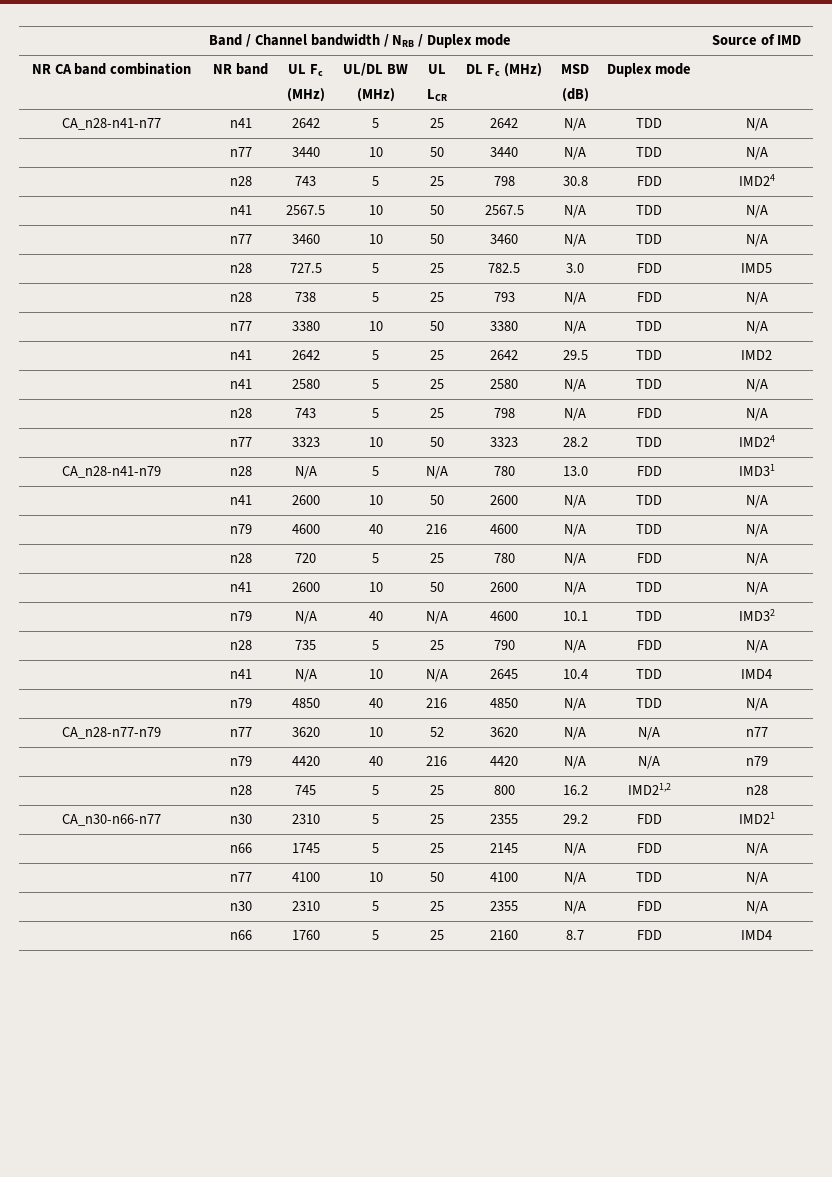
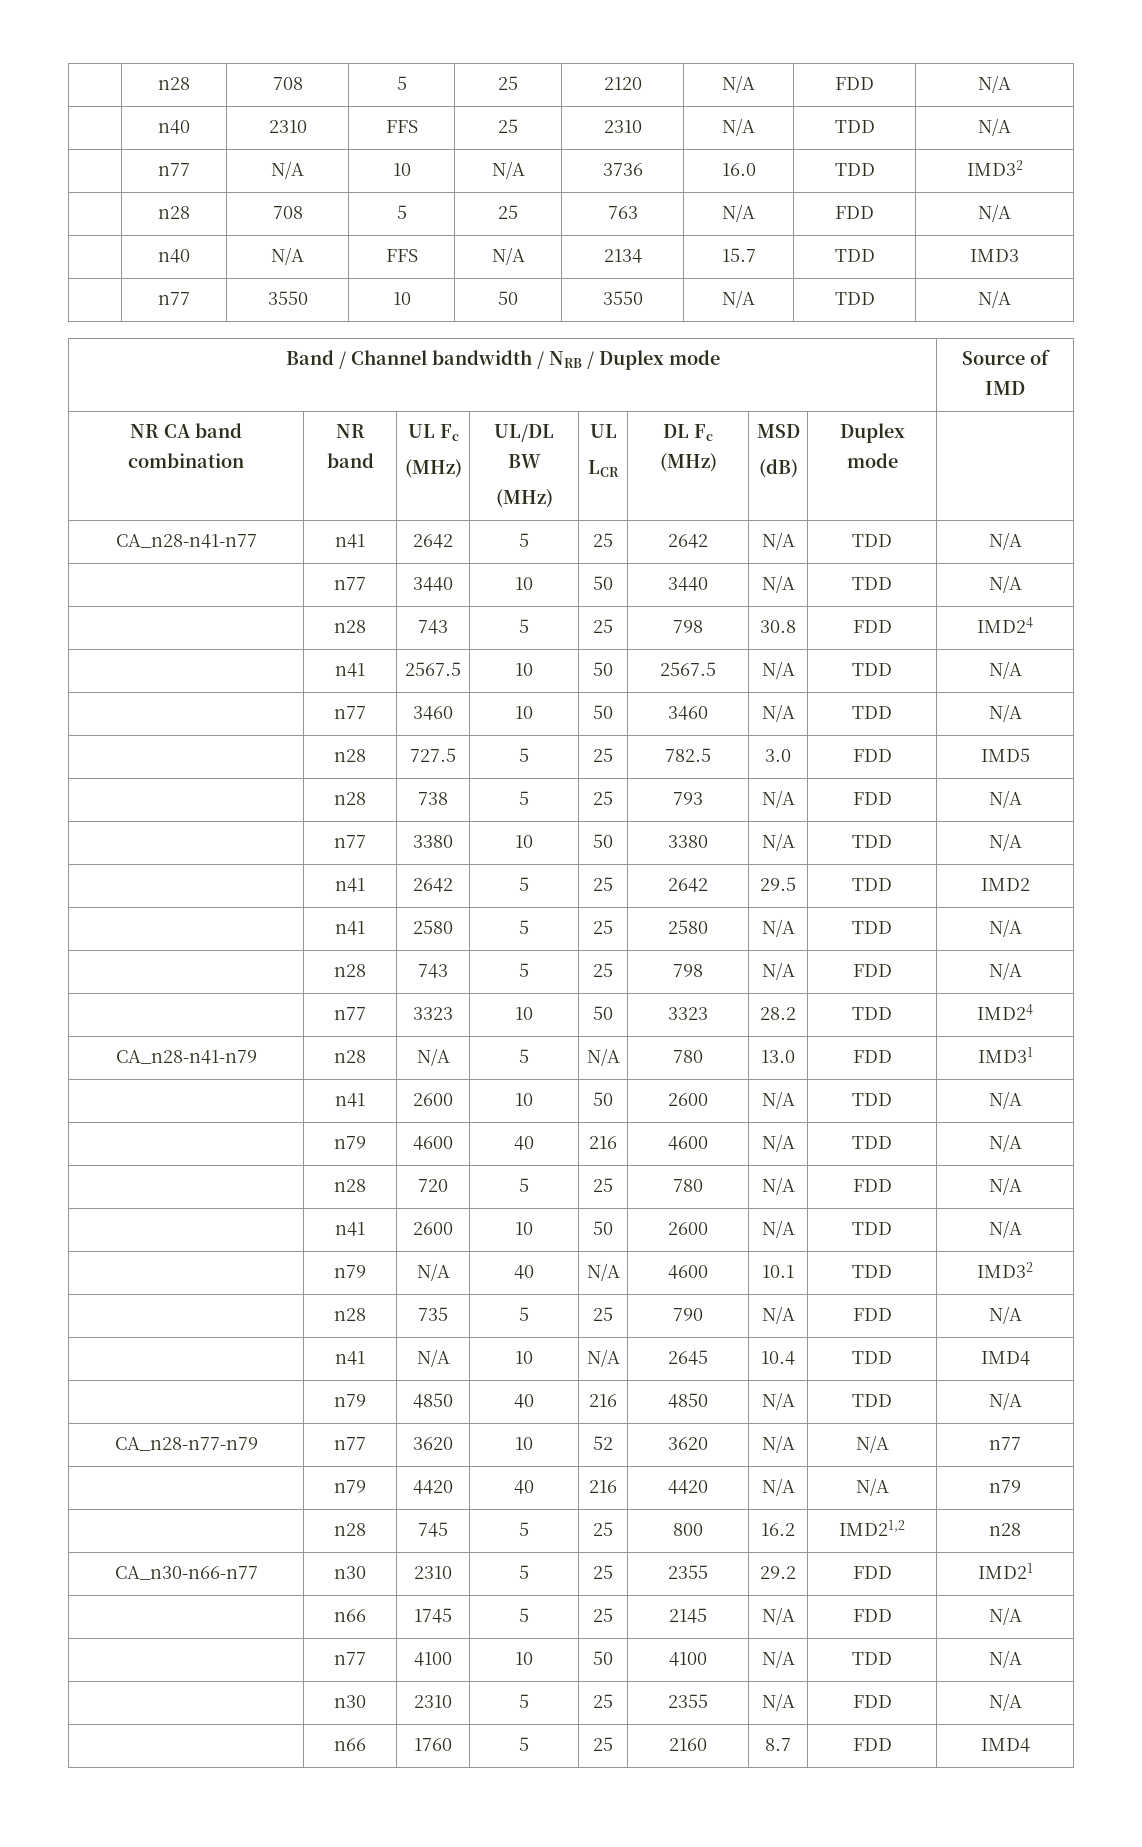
+ | n28 | 708 | 5 | 25 | 2120 | N/A | FDD | N/A
+ | n40 | 2310 | FFS | 25 | 2310 | N/A | TDD | N/A
+ | n77 | N/A | 10 | N/A | 3736 | 16.0 | TDD | IMD32
+ | n28 | 708 | 5 | 25 | 763 | N/A | FDD | N/A
+ | n40 | N/A | FFS | N/A | 2134 | 15.7 | TDD | IMD3
+ | n77 | 3550 | 10 | 50 | 3550 | N/A | TDD | N/A

